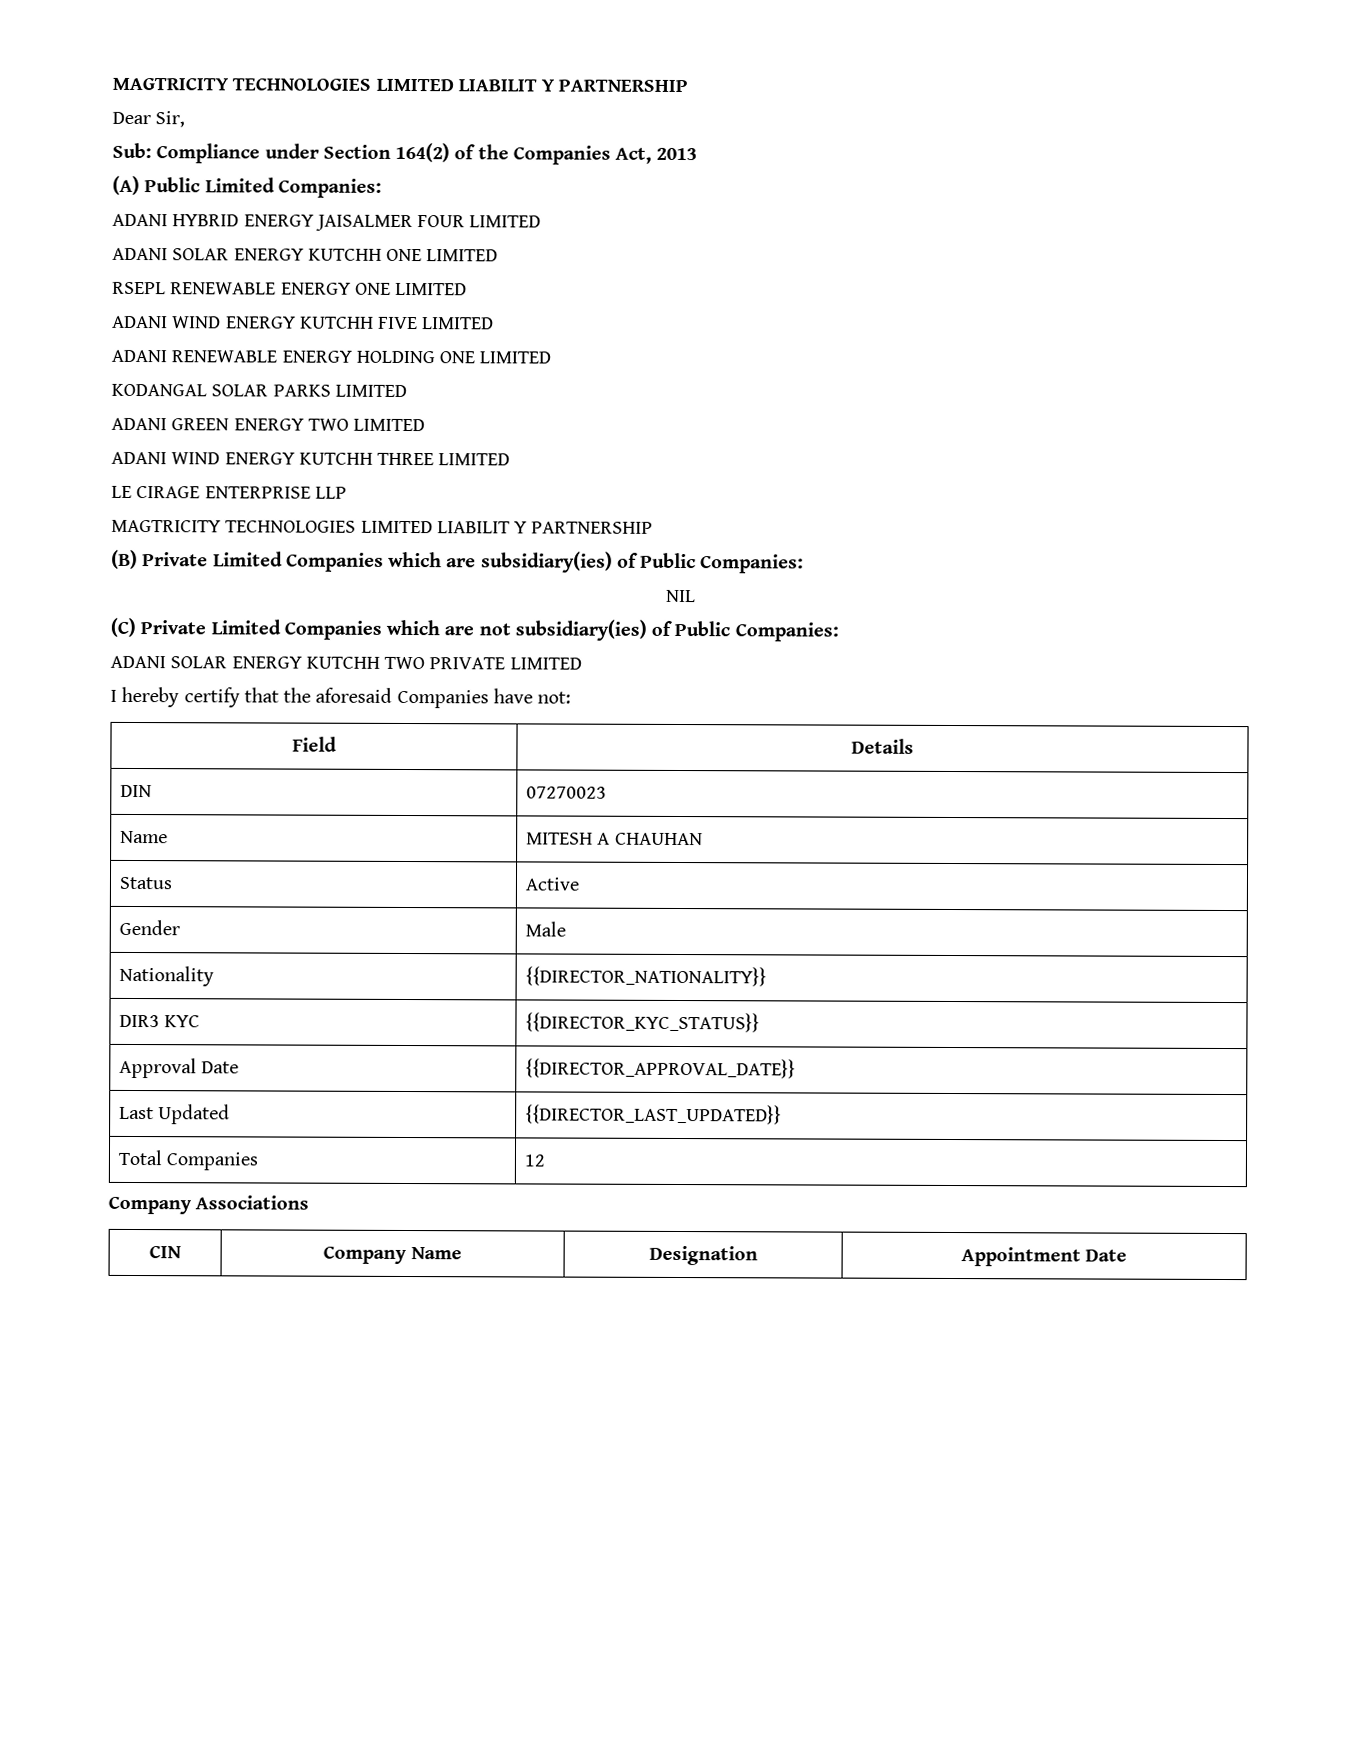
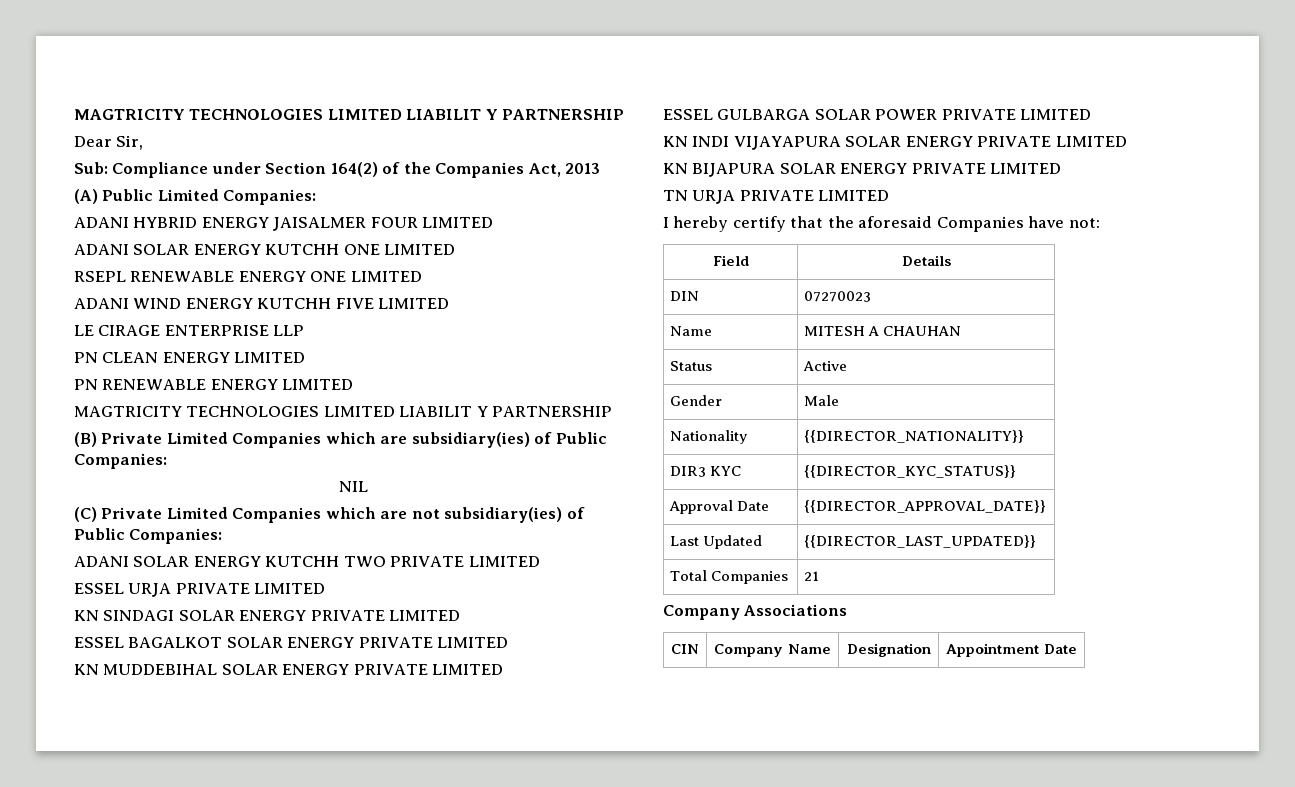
- ADANI RENEWABLE ENERGY HOLDING ONE LIMITED
- KODANGAL SOLAR PARKS LIMITED
- ADANI GREEN ENERGY TWO LIMITED
- ADANI WIND ENERGY KUTCHH THREE LIMITED
  LE CIRAGE ENTERPRISE LLP
+ PN CLEAN ENERGY LIMITED
+ PN RENEWABLE ENERGY LIMITED
+ ESSEL URJA PRIVATE LIMITED
+ KN SINDAGI SOLAR ENERGY PRIVATE LIMITED
+ ESSEL BAGALKOT SOLAR ENERGY PRIVATE LIMITED
+ KN MUDDEBIHAL SOLAR ENERGY PRIVATE LIMITED
+ ESSEL GULBARGA SOLAR POWER PRIVATE LIMITED
+ KN INDI VIJAYAPURA SOLAR ENERGY PRIVATE LIMITED
+ KN BIJAPURA SOLAR ENERGY PRIVATE LIMITED
+ TN URJA PRIVATE LIMITED
- Total Companies | 12
+ Total Companies | 21

